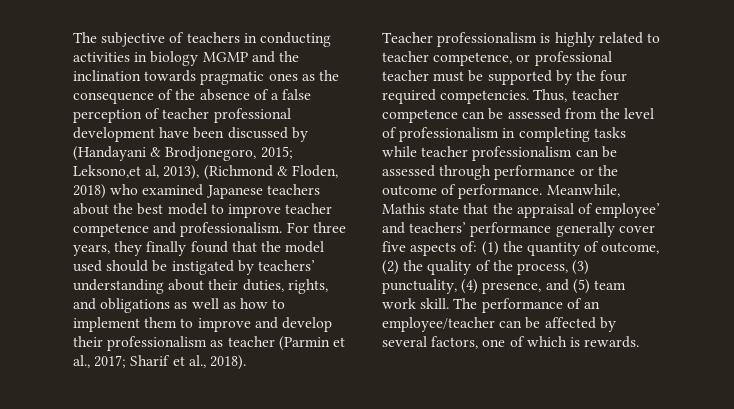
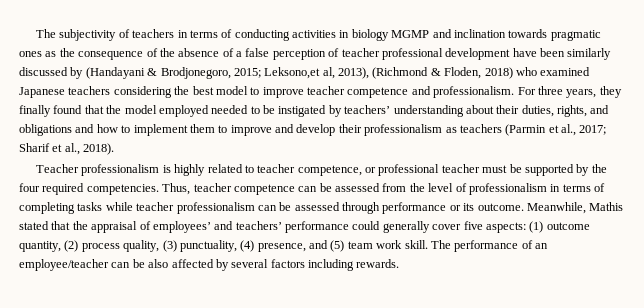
- The subjective of teachers in conducting activities in biology MGMP and the inclination towards pragmatic ones as the consequence of the absence of a false perception of teacher professional development have been discussed by (Handayani & Brodjonegoro, 2015; Leksono,et al, 2013), (Richmond & Floden, 2018) who examined Japanese teachers about the best model to improve teacher competence and professionalism.
+ The subjectivity of teachers in terms of conducting activities in biology MGMP and inclination towards pragmatic ones as the consequence of the absence of a false perception of teacher professional development have been similarly discussed by (Handayani & Brodjonegoro, 2015; Leksono,et al, 2013), (Richmond & Floden, 2018) who examined Japanese teachers considering the best model to improve teacher competence and professionalism.
- For three years, they finally found that the model used should be instigated by teachers’ understanding about their duties, rights, and obligations as well as how to implement them to improve and develop their professionalism as teacher (Parmin et al., 2017; Sharif et al., 2018).
+ For three years, they finally found that the model employed needed to be instigated by teachers’ understanding about their duties, rights, and obligations and how to implement them to improve and develop their professionalism as teachers (Parmin et al., 2017; Sharif et al., 2018).
- Thus, teacher competence can be assessed from the level of professionalism in completing tasks while teacher professionalism can be assessed through performance or the outcome of performance.
+ Thus, teacher competence can be assessed from the level of professionalism in terms of completing tasks while teacher professionalism can be assessed through performance or its outcome.
- Meanwhile, Mathis state that the appraisal of employee’ and teachers’ performance generally cover five aspects of: (1) the quantity of outcome, (2) the quality of the process, (3) punctuality, (4) presence, and (5) team work skill.
+ Meanwhile, Mathis stated that the appraisal of employees’ and teachers’ performance could generally cover five aspects: (1) outcome quantity, (2) process quality, (3) punctuality, (4) presence, and (5) team work skill.
- The performance of an employee/teacher can be affected by several factors, one of which is rewards.
+ The performance of an employee/teacher can be also affected by several factors including rewards.

